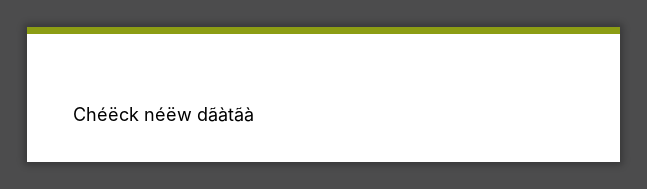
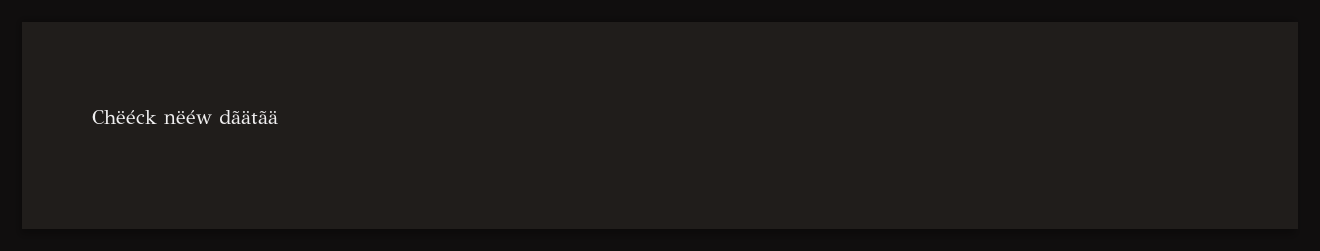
- Chéëck néëw dãàtãà
+ Chëéck nëéw dãätãä

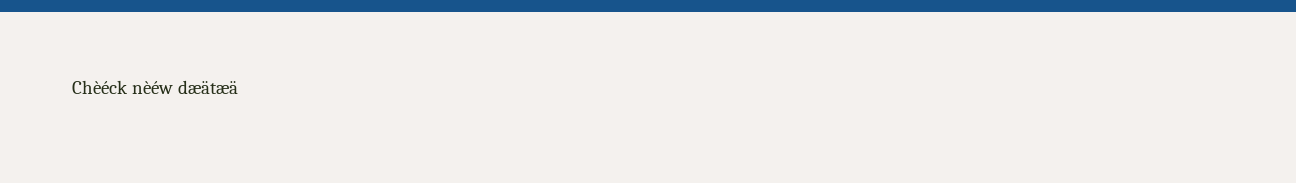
- Chëéck nëéw dãätãä
+ Chèéck nèéw dæätæä

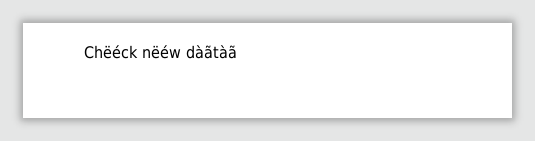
- Chèéck nèéw dæätæä
+ Chëéck nëéw dàãtàã

